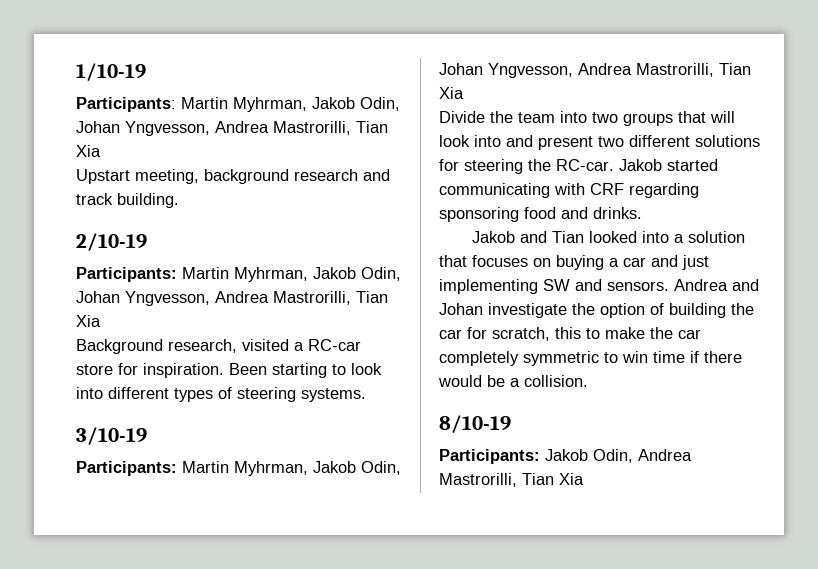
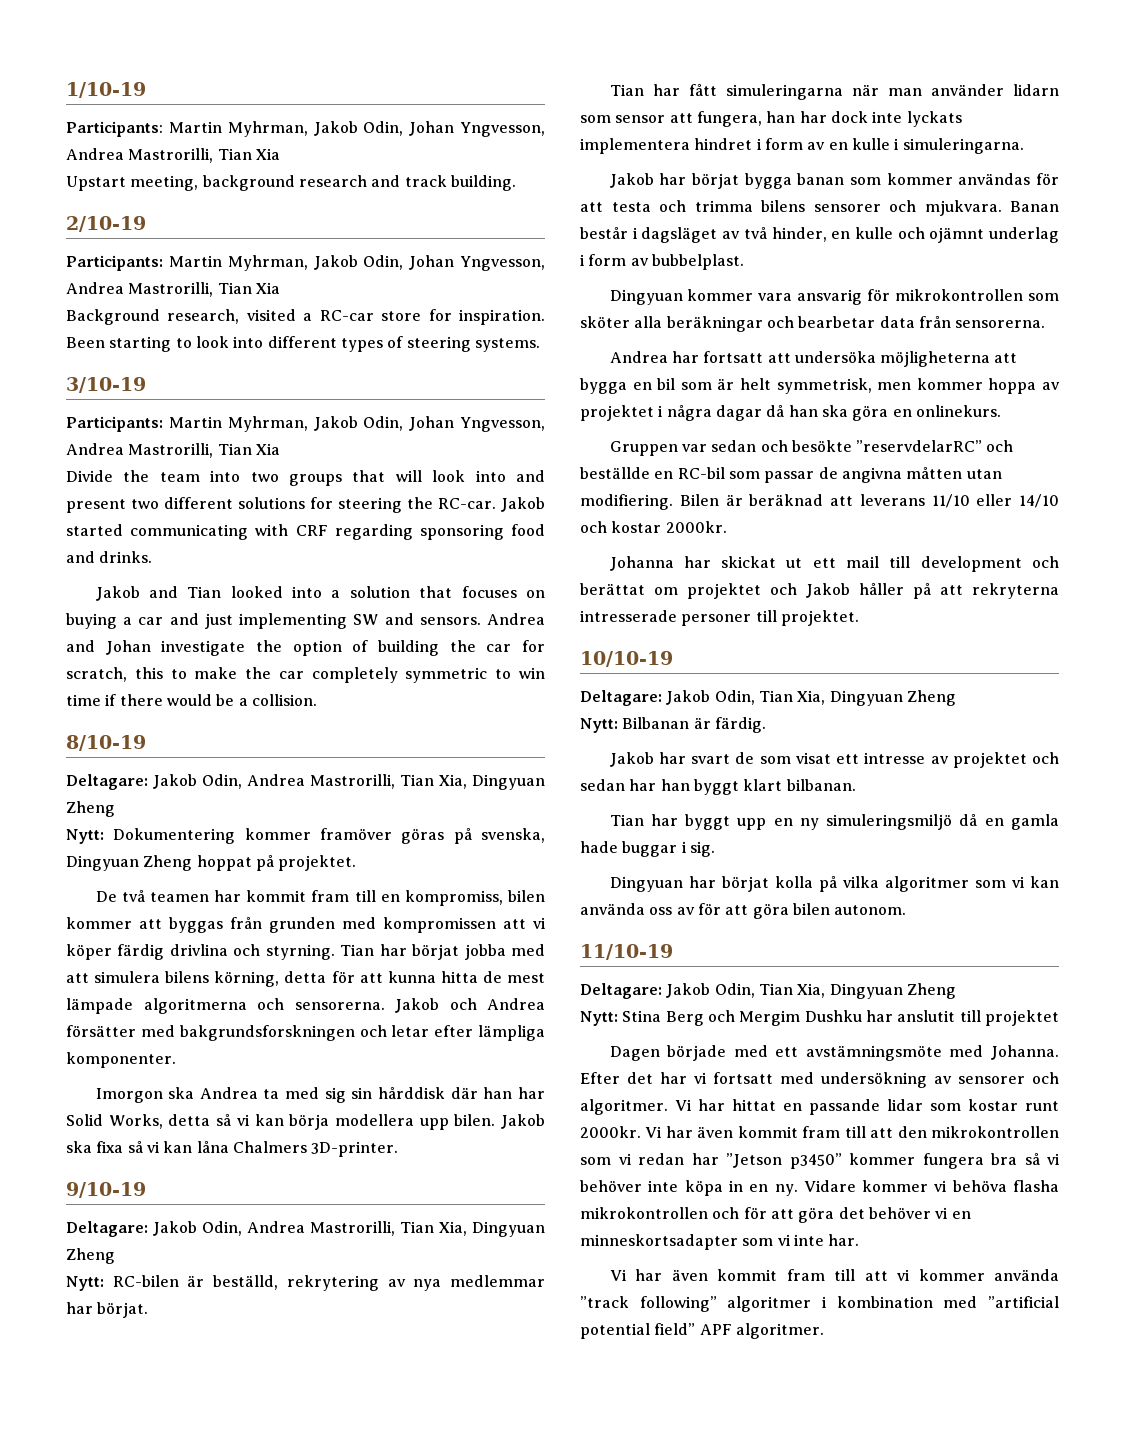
  8/10-19
- Participants: Jakob Odin, Andrea Mastrorilli, Tian Xia
+ Deltagare: Jakob Odin, Andrea Mastrorilli, Tian Xia, Dingyuan Zheng
+ Nytt: Dokumentering kommer framöver göras på svenska, Dingyuan Zheng hoppat på projektet.
+ De två teamen har kommit fram till en kompromiss, bilen kommer att byggas från grunden med kompromissen att vi köper färdig drivlina och styrning. Tian har börjat jobba med att simulera bilens körning, detta för att kunna hitta de mest lämpade algoritmerna och sensorerna. Jakob och Andrea försätter med bakgrundsforskningen och letar efter lämpliga komponenter.
+ Imorgon ska Andrea ta med sig sin hårddisk där han har Solid Works, detta så vi kan börja modellera upp bilen. Jakob ska fixa så vi kan låna Chalmers 3D-printer.
+ 9/10-19
+ Deltagare: Jakob Odin, Andrea Mastrorilli, Tian Xia, Dingyuan Zheng
+ Nytt: RC-bilen är beställd, rekrytering av nya medlemmar har börjat.
+ Tian har fått simuleringarna när man använder lidarn som sensor att fungera, han har dock inte lyckats implementera hindret i form av en kulle i simuleringarna.
+ Jakob har börjat bygga banan som kommer användas för att testa och trimma bilens sensorer och mjukvara. Banan består i dagsläget av två hinder, en kulle och ojämnt underlag i form av bubbelplast.
+ Dingyuan kommer vara ansvarig för mikrokontrollen som sköter alla beräkningar och bearbetar data från sensorerna.
+ Andrea har fortsatt att undersöka möjligheterna att bygga en bil som är helt symmetrisk, men kommer hoppa av projektet i några dagar då han ska göra en onlinekurs.
+ Gruppen var sedan och besökte ”reservdelarRC” och beställde en RC-bil som passar de angivna måtten utan modifiering. Bilen är beräknad att leverans 11/10 eller 14/10 och kostar 2000kr.
+ Johanna har skickat ut ett mail till development och berättat om projektet och Jakob håller på att rekryterna intresserade personer till projektet.
+ 10/10-19
+ Deltagare: Jakob Odin, Tian Xia, Dingyuan Zheng
+ Nytt: Bilbanan är färdig.
+ Jakob har svart de som visat ett intresse av projektet och sedan har han byggt klart bilbanan.
+ Tian har byggt upp en ny simuleringsmiljö då en gamla hade buggar i sig.
+ Dingyuan har börjat kolla på vilka algoritmer som vi kan använda oss av för att göra bilen autonom.
+ 11/10-19
+ Deltagare: Jakob Odin, Tian Xia, Dingyuan Zheng
+ Nytt: Stina Berg och Mergim Dushku har anslutit till projektet
+ Dagen började med ett avstämningsmöte med Johanna. Efter det har vi fortsatt med undersökning av sensorer och algoritmer. Vi har hittat en passande lidar som kostar runt 2000kr. Vi har även kommit fram till att den mikrokontrollen som vi redan har ”Jetson p3450” kommer fungera bra så vi behöver inte köpa in en ny. Vidare kommer vi behöva flasha mikrokontrollen och för att göra det behöver vi en minneskortsadapter som vi inte har.
+ Vi har även kommit fram till att vi kommer använda ”track following” algoritmer i kombination med ”artificial potential field” APF algoritmer.

